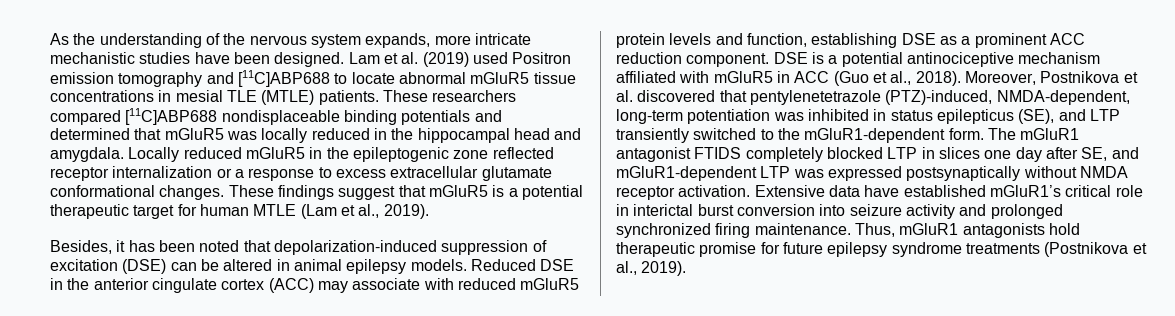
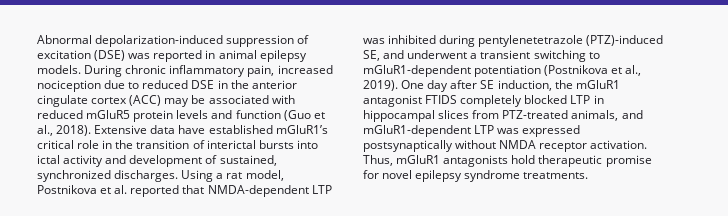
- As the understanding of the nervous system expands, more intricate mechanistic studies have been designed. Lam et al. (2019) used Positron emission tomography and [11C]ABP688 to locate abnormal mGluR5 tissue concentrations in mesial TLE (MTLE) patients. These researchers compared [11C]ABP688 nondisplaceable binding potentials and determined that mGluR5 was locally reduced in the hippocampal head and amygdala. Locally reduced mGluR5 in the epileptogenic zone reflected receptor internalization or a response to excess extracellular glutamate conformational changes. These findings suggest that mGluR5 is a potential therapeutic target for human MTLE (Lam et al., 2019).
- Besides, it has been noted that depolarization-induced suppression of excitation (DSE) can be altered in animal epilepsy models.
+ Abnormal depolarization-induced suppression of excitation (DSE) was reported in animal epilepsy models.
- Reduced DSE in the anterior cingulate cortex (ACC) may associate with reduced mGluR5 protein levels and function, establishing DSE as a prominent ACC reduction component. DSE is a potential antinociceptive mechanism affiliated with mGluR5 in ACC (Guo et al., 2018). Moreover, Postnikova et al. discovered that pentylenetetrazole (PTZ)-induced, NMDA-dependent, long-term potentiation was inhibited in status epilepticus (SE), and LTP transiently switched to the mGluR1-dependent form. The mGluR1 antagonist FTIDS completely blocked LTP in slices one day after SE, and mGluR1-dependent LTP was expressed postsynaptically without NMDA receptor activation.
+ During chronic inflammatory pain, increased nociception due to reduced DSE in the anterior cingulate cortex (ACC) may be associated with reduced mGluR5 protein levels and function (Guo et al., 2018). Extensive data have established mGluR1’s critical role in the transition of interictal bursts into ictal activity and development of sustained, synchronized discharges. Using a rat model, Postnikova et al. reported that NMDA-dependent LTP was inhibited during pentylenetetrazole (PTZ)-induced SE, and underwent a transient switching to mGluR1-dependent potentiation (Postnikova et al., 2019). One day after SE induction, the mGluR1 antagonist FTIDS completely blocked LTP in hippocampal slices from PTZ-treated animals, and mGluR1-dependent LTP was expressed postsynaptically without NMDA receptor activation.
- Extensive data have established mGluR1’s critical role in interictal burst conversion into seizure activity and prolonged synchronized firing maintenance.
- Thus, mGluR1 antagonists hold therapeutic promise for future epilepsy syndrome treatments (Postnikova et al., 2019).
+ Thus, mGluR1 antagonists hold therapeutic promise for novel epilepsy syndrome treatments.

